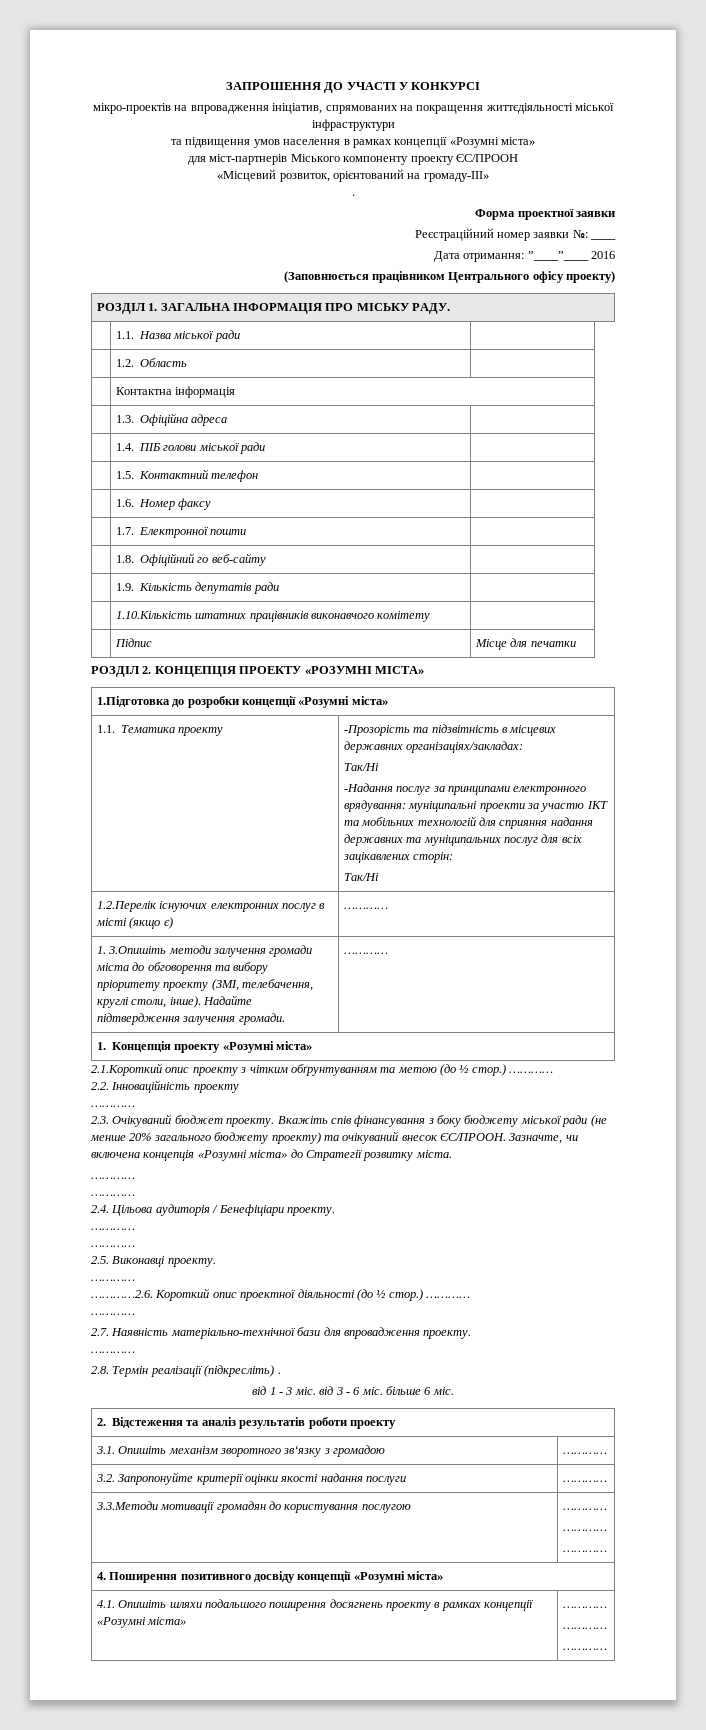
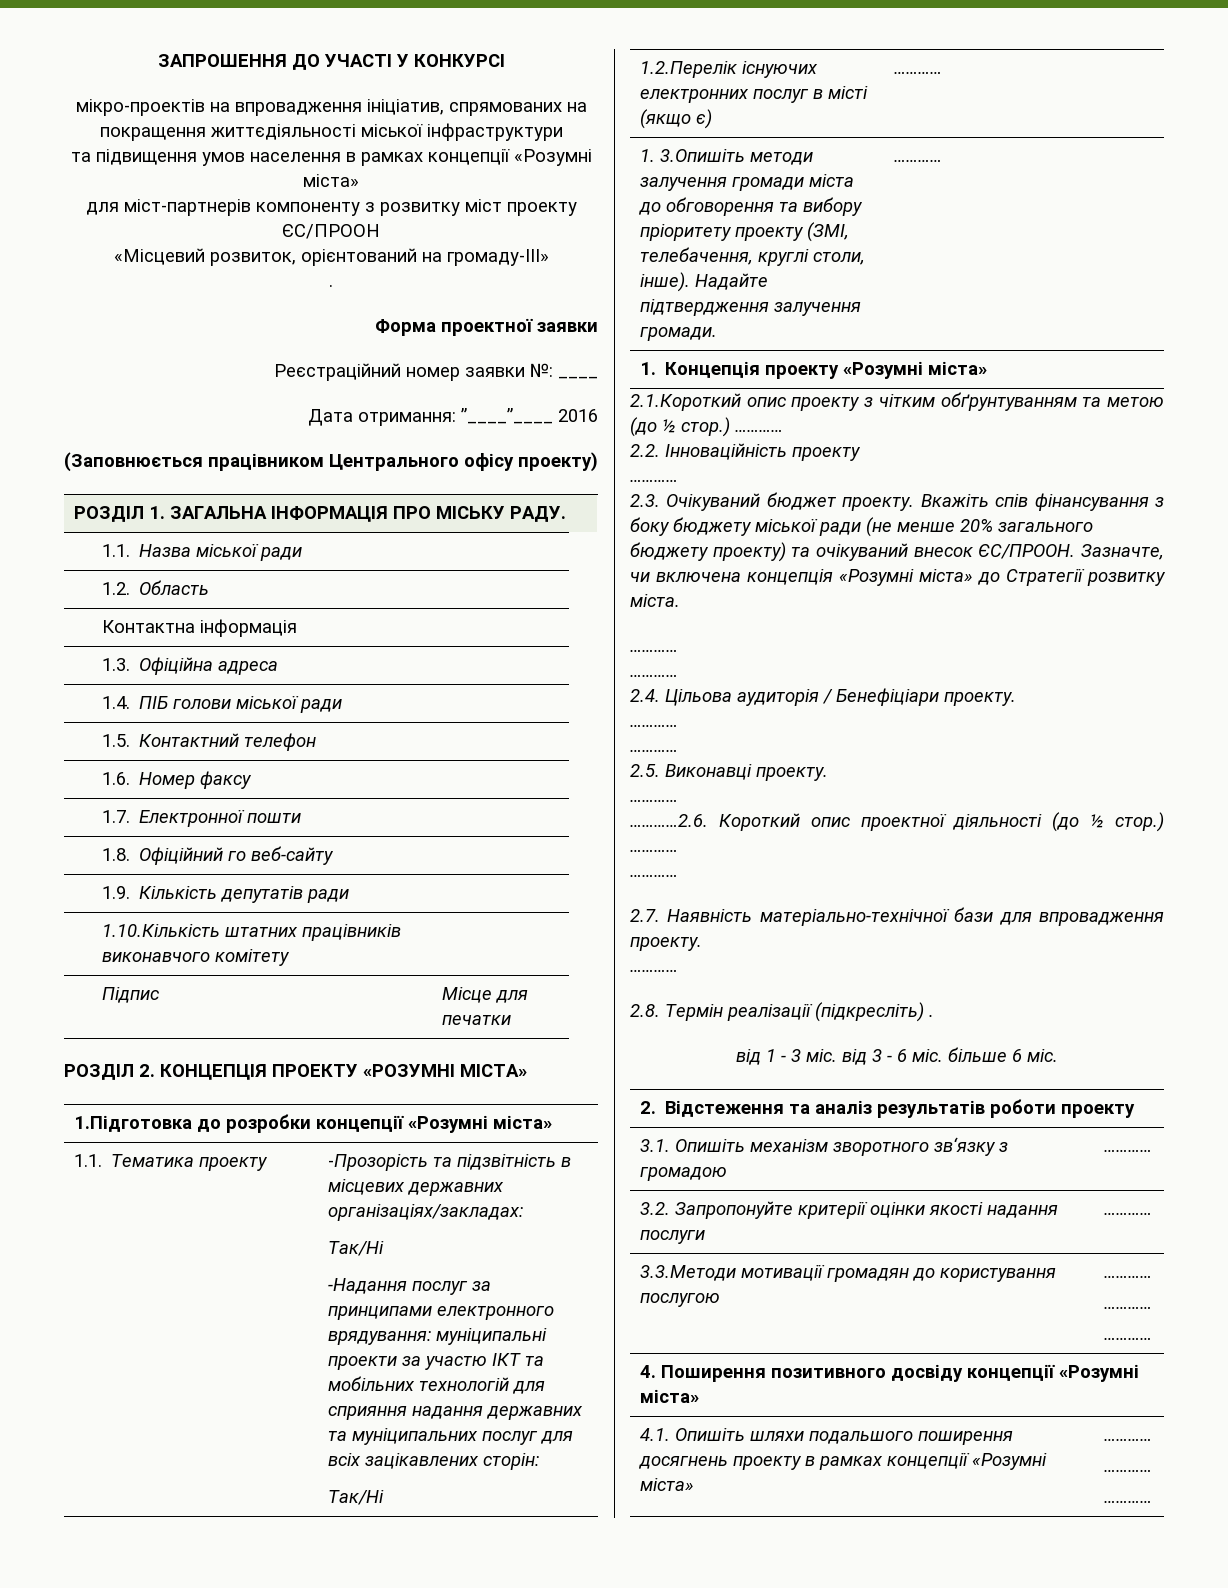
- для міст-партнерів Міського компоненту проекту ЄС/ПРООН
+ для міст-партнерів компоненту з розвитку міст проекту ЄС/ПРООН

